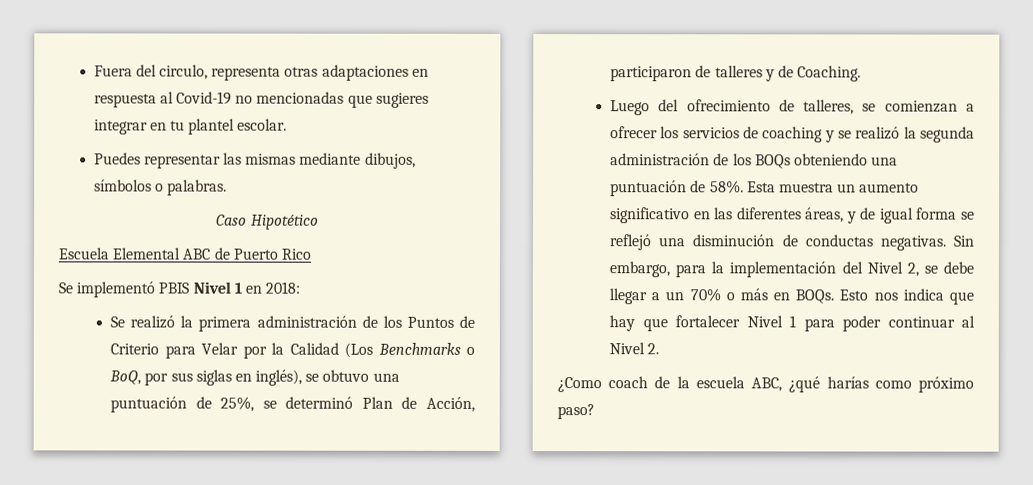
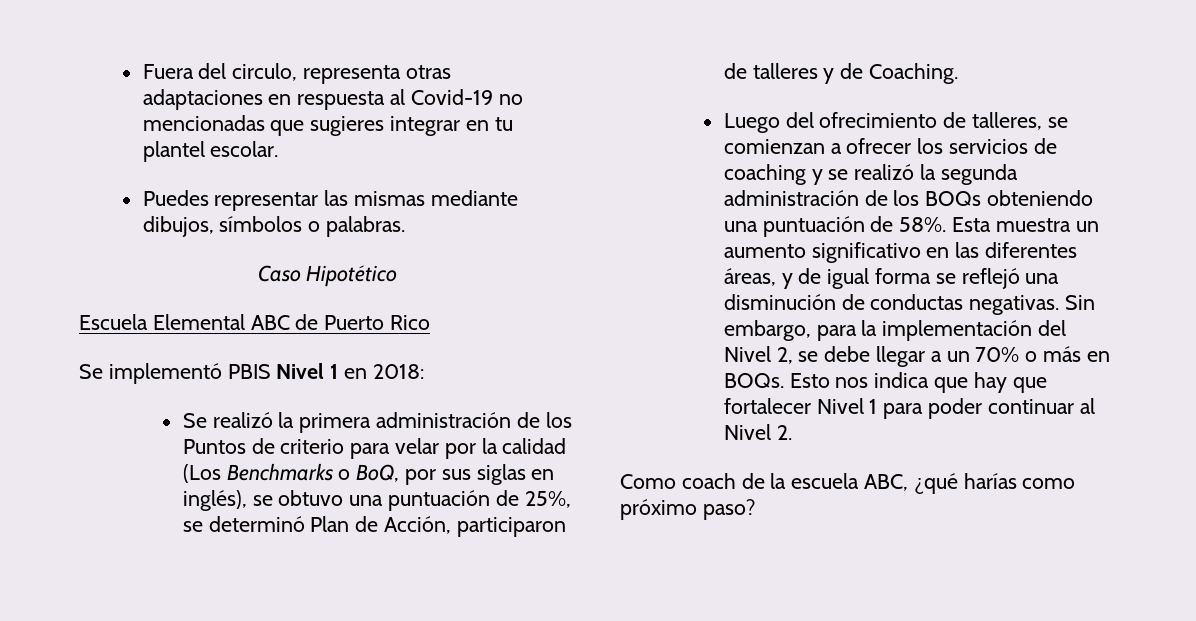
- Se realizó la primera administración de los Puntos de Criterio para Velar por la Calidad (Los Benchmarks o BoQ, por sus siglas en inglés), se obtuvo una puntuación de 25%, se determinó Plan de Acción, participaron de talleres y de Coaching.
+ Se realizó la primera administración de los Puntos de criterio para velar por la calidad (Los Benchmarks o BoQ, por sus siglas en inglés), se obtuvo una puntuación de 25%, se determinó Plan de Acción, participaron de talleres y de Coaching.
- ¿Como coach de la escuela ABC, ¿qué harías como próximo paso?
+ Como coach de la escuela ABC, ¿qué harías como próximo paso?

